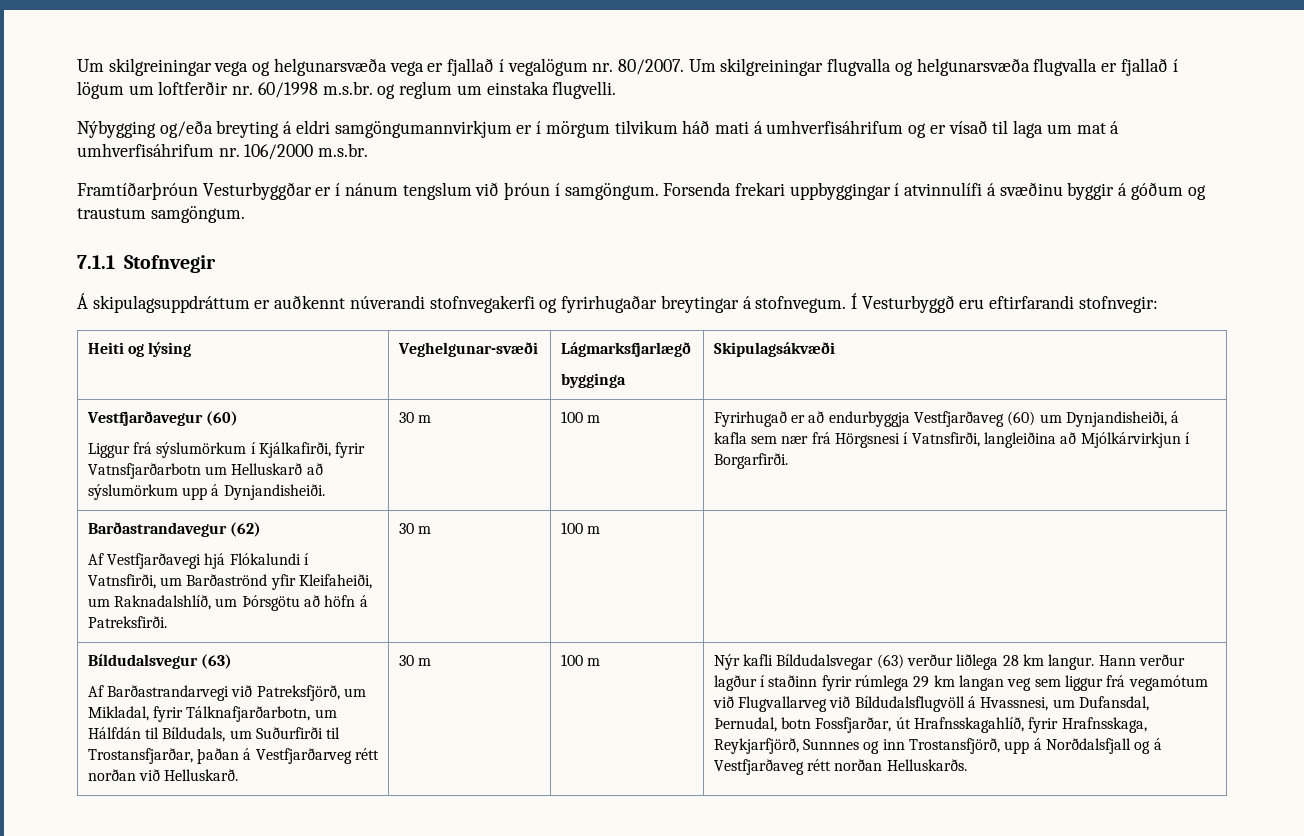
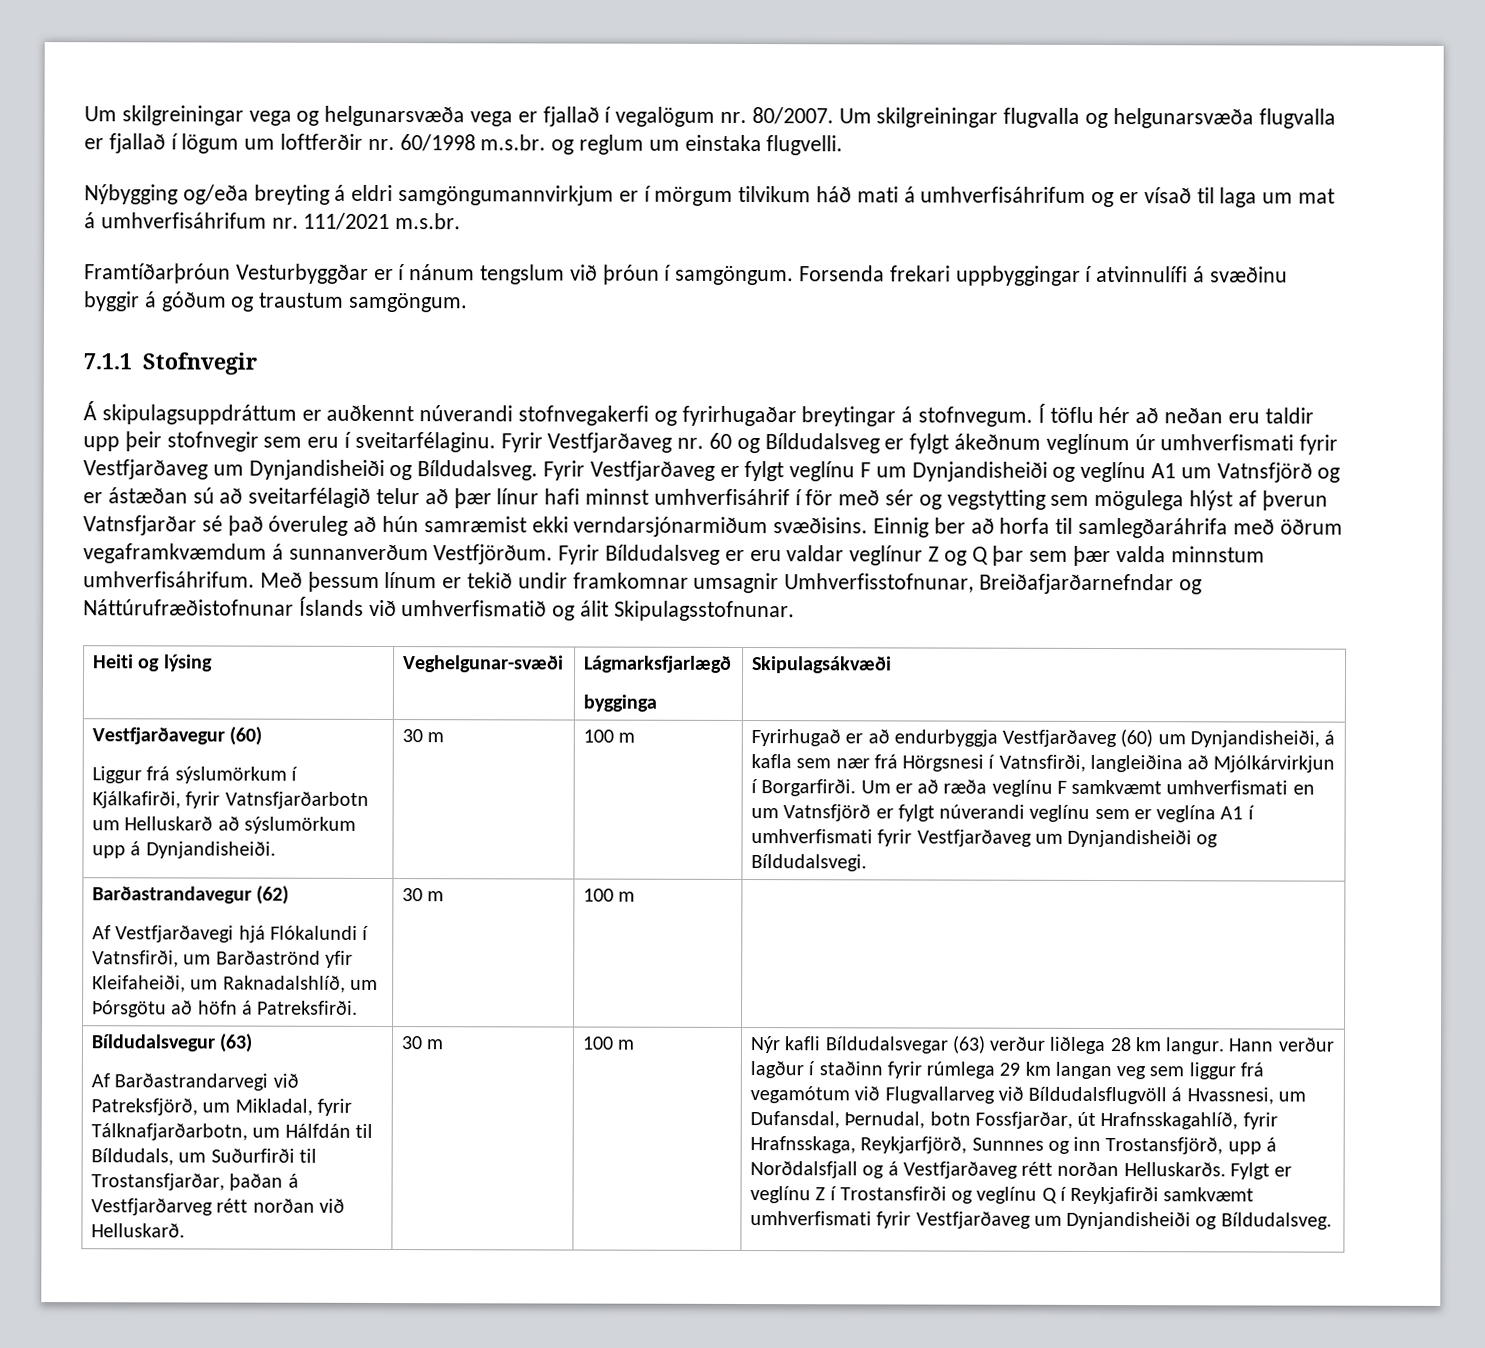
- Nýbygging og/eða breyting á eldri samgöngumannvirkjum er í mörgum tilvikum háð mati á umhverfisáhrifum og er vísað til laga um mat á umhverfisáhrifum nr. 106/2000 m.s.br.
+ Nýbygging og/eða breyting á eldri samgöngumannvirkjum er í mörgum tilvikum háð mati á umhverfisáhrifum og er vísað til laga um mat á umhverfisáhrifum nr. 111/2021 m.s.br.
- Í Vesturbyggð eru eftirfarandi stofnvegir:
+ Í töflu hér að neðan eru taldir upp þeir stofnvegir sem eru í sveitarfélaginu. Fyrir Vestfjarðaveg nr. 60 og Bíldudalsveg er fylgt ákeðnum veglínum úr umhverfismati fyrir Vestfjarðaveg um Dynjandisheiði og Bíldudalsveg. Fyrir Vestfjarðaveg er fylgt veglínu F um Dynjandisheiði og veglínu A1 um Vatnsfjörð og er ástæðan sú að sveitarfélagið telur að þær línur hafi minnst umhverfisáhrif í för með sér og vegstytting sem mögulega hlýst af þverun Vatnsfjarðar sé það óveruleg að hún samræmist ekki verndarsjónarmiðum svæðisins. Einnig ber að horfa til samlegðaráhrifa með öðrum vegaframkvæmdum á sunnanverðum Vestfjörðum. Fyrir Bíldudalsveg er eru valdar veglínur Z og Q þar sem þær valda minnstum umhverfisáhrifum. Með þessum línum er tekið undir framkomnar umsagnir Umhverfisstofnunar, Breiðafjarðarnefndar og Náttúrufræðistofnunar Íslands við umhverfismatið og álit Skipulagsstofnunar.
+ Um er að ræða veglínu F samkvæmt umhverfismati en um Vatnsfjörð er fylgt núverandi veglínu sem er veglína A1 í umhverfismati fyrir Vestfjarðaveg um Dynjandisheiði og Bíldudalsvegi.
+ Fylgt er veglínu Z í Trostansfirði og veglínu Q í Reykjafirði samkvæmt umhverfismati fyrir Vestfjarðaveg um Dynjandisheiði og Bíldudalsveg.

